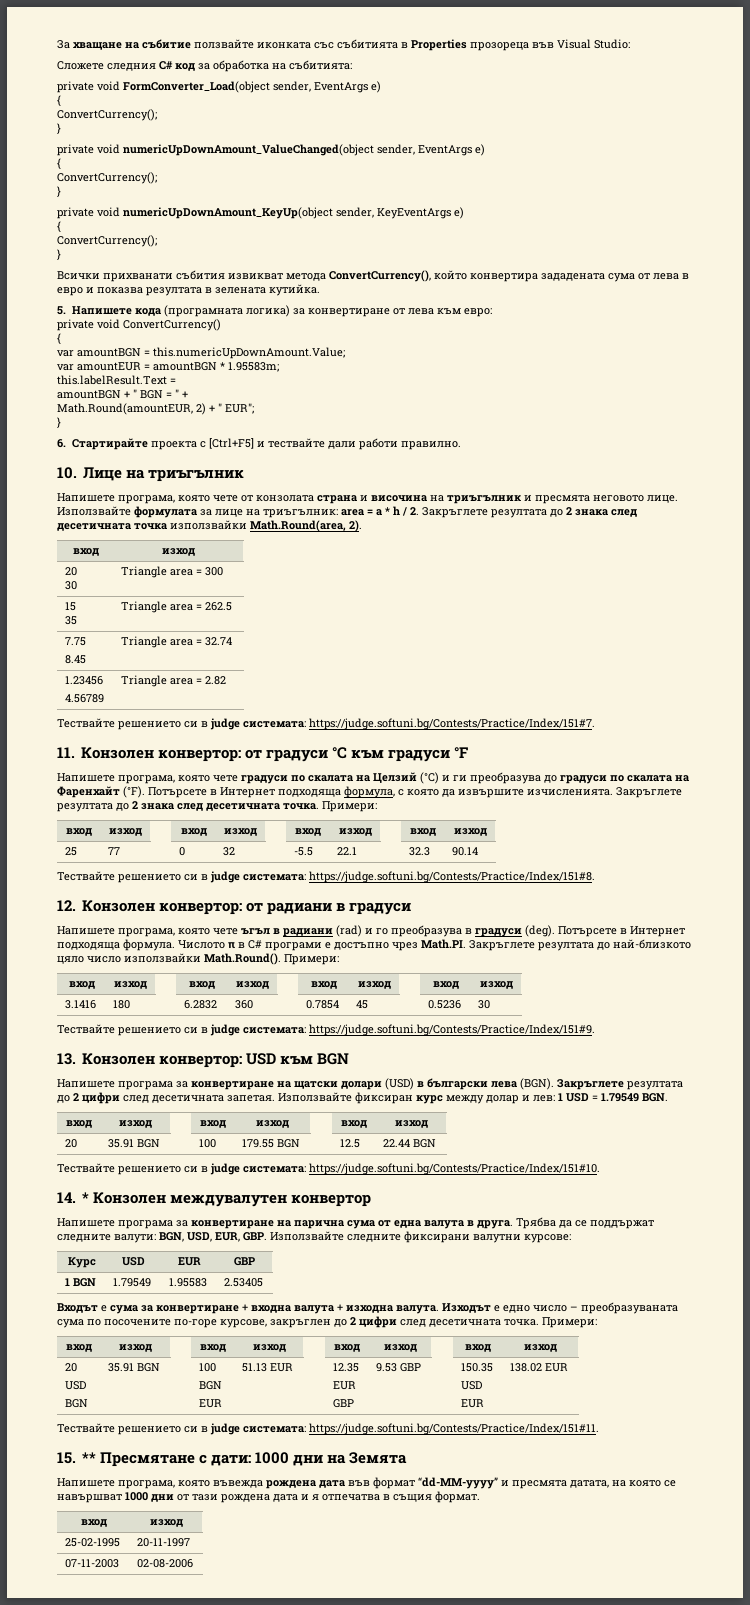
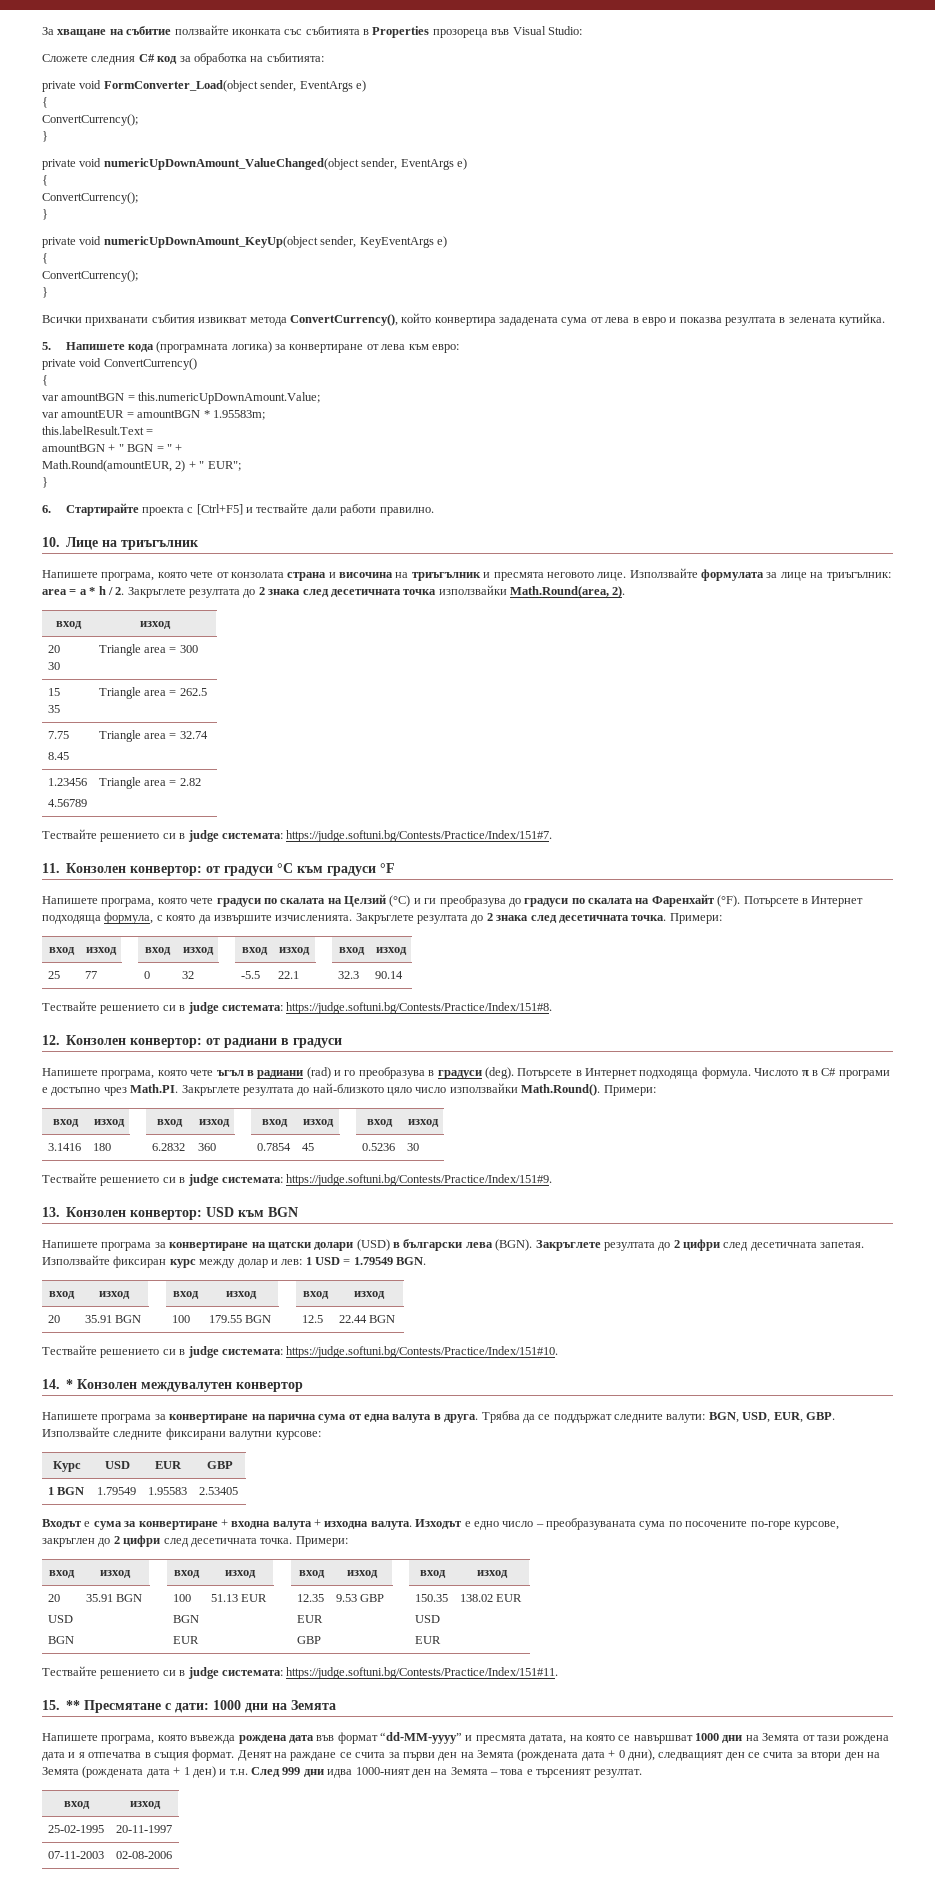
- Напишете програма, която въвежда рождена дата във формат “dd-MM-yyyy” и пресмята датата, на която се навършват 1000 дни от тази рождена дата и я отпечатва в същия формат.
+ Напишете програма, която въвежда рождена дата във формат “dd-MM-yyyy” и пресмята датата, на която се навършват 1000 дни на Земята от тази рождена дата и я отпечатва в същия формат. Денят на раждане се счита за първи ден на Земята (рождената дата + 0 дни), следващият ден се счита за втори ден на Земята (рождената дата + 1 ден) и т.н. След 999 дни идва 1000-ният ден на Земята – това е търсеният резултат.

